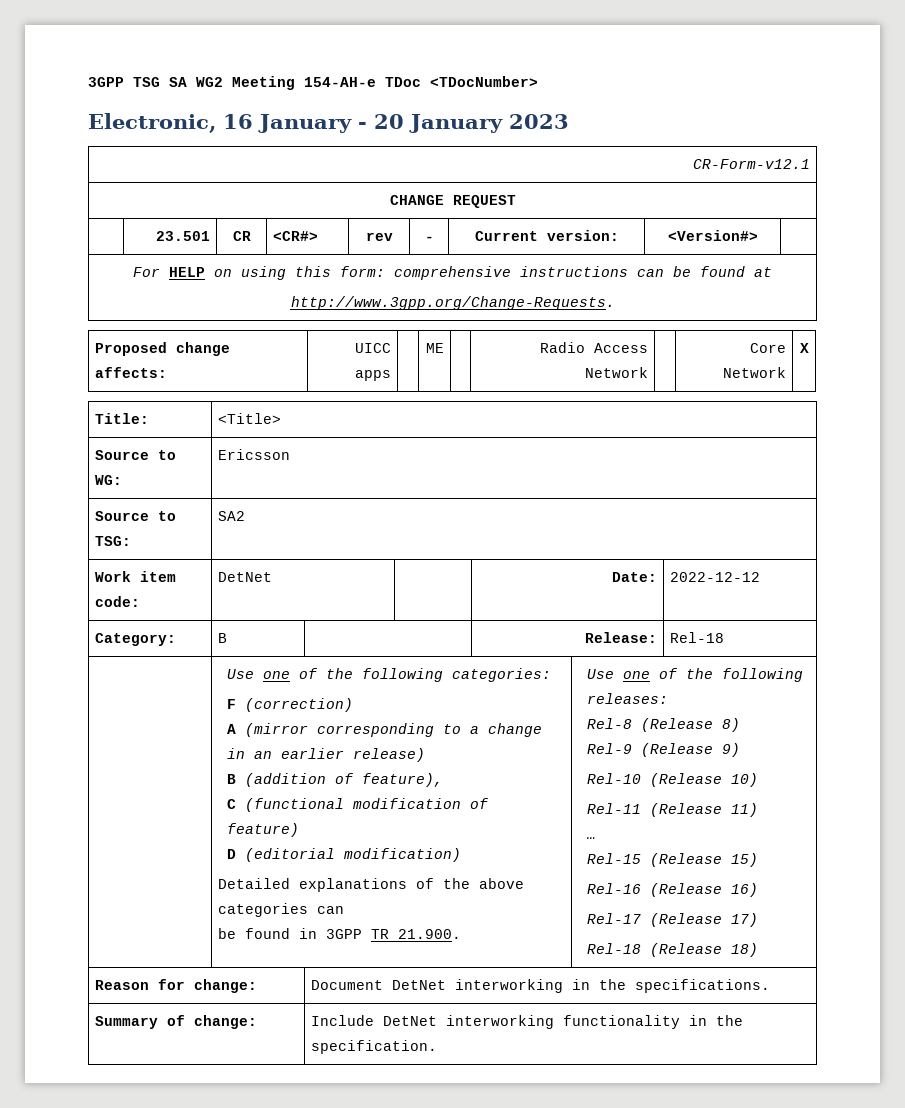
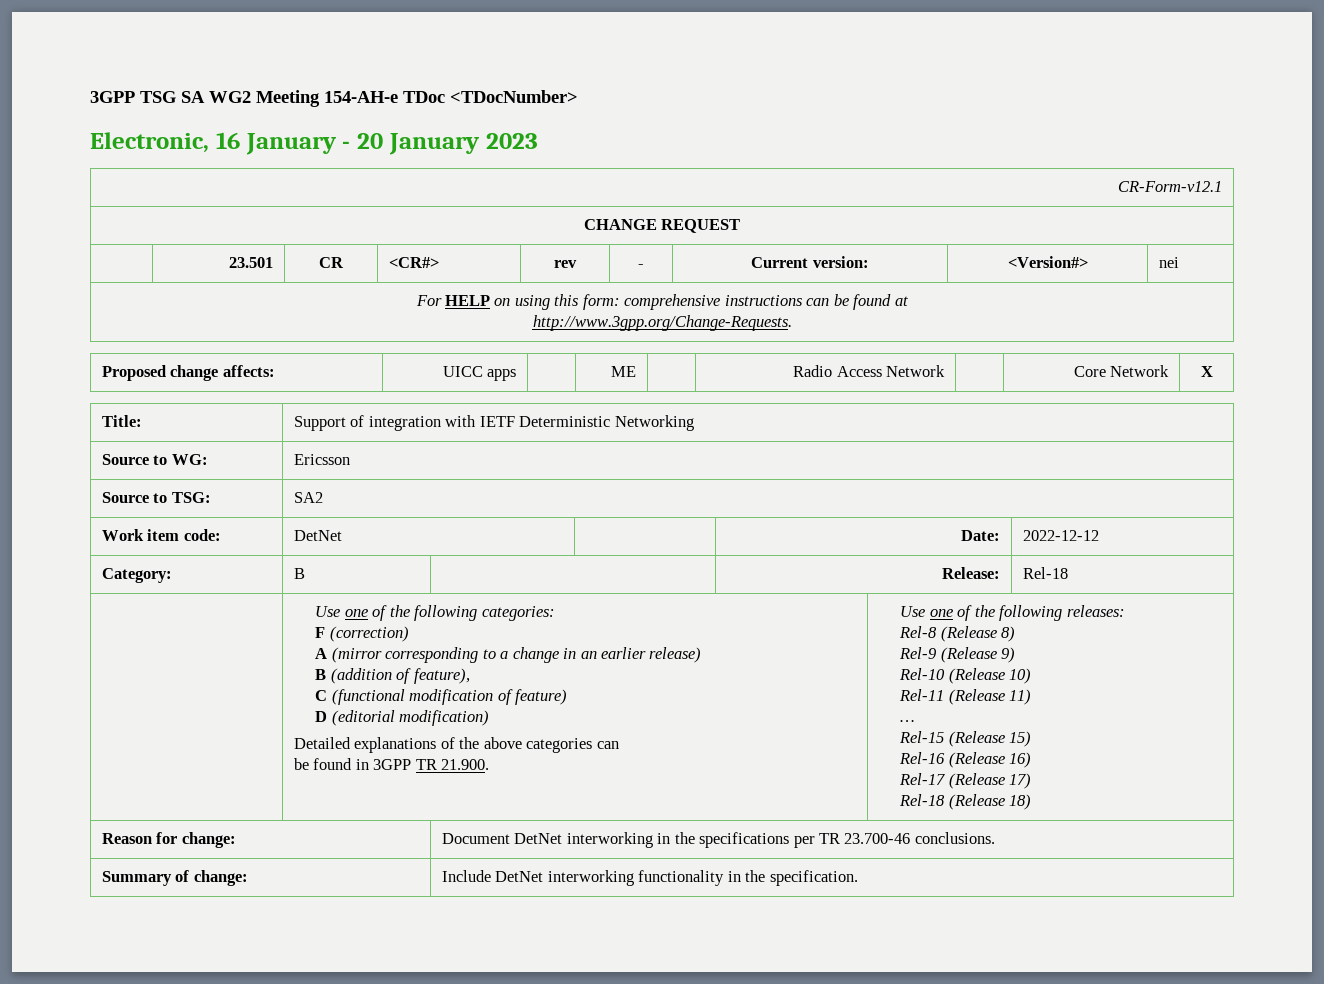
- | 23.501 | CR | <CR#> | rev | - | Current version: | <Version#> |
+ | 23.501 | CR | <CR#> | rev | - | Current version: | <Version#> | nei
- Title: | <Title>
+ Title: | Support of integration with IETF Deterministic Networking
- Reason for change: | Document DetNet interworking in the specifications.
+ Reason for change: | Document DetNet interworking in the specifications per TR 23.700-46 conclusions.

